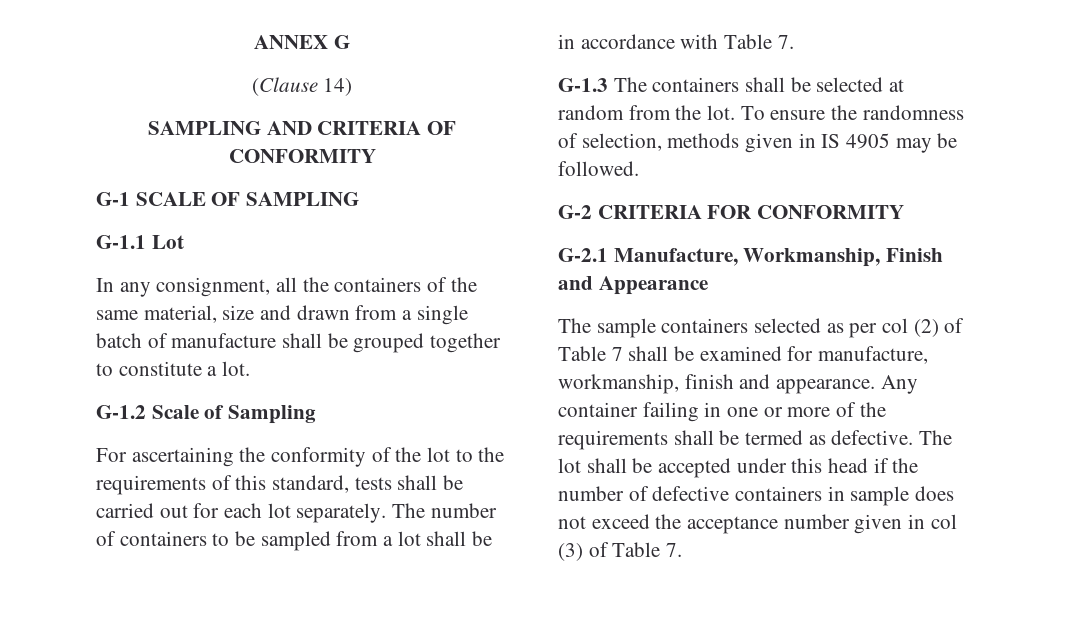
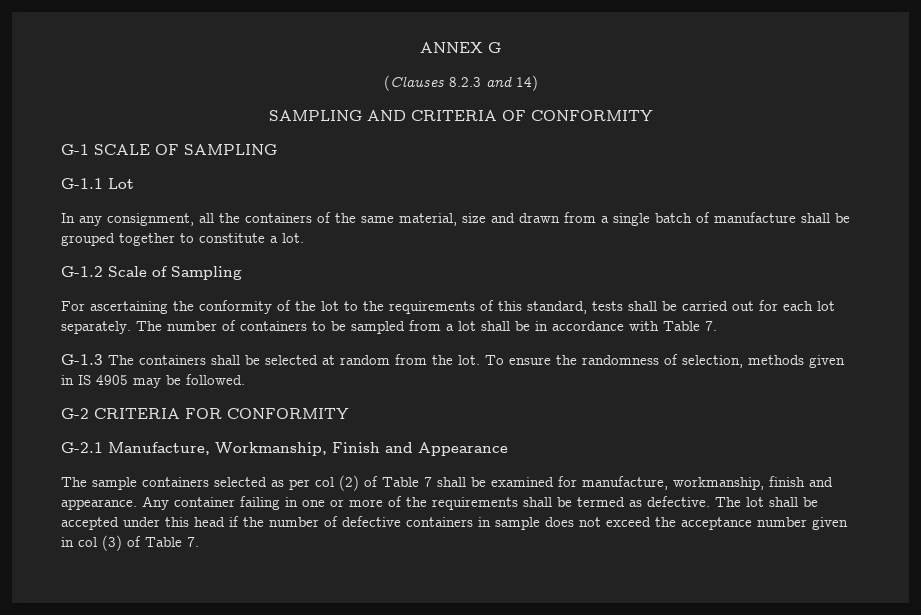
- (Clause 14)
+ (Clauses 8.2.3 and 14)

